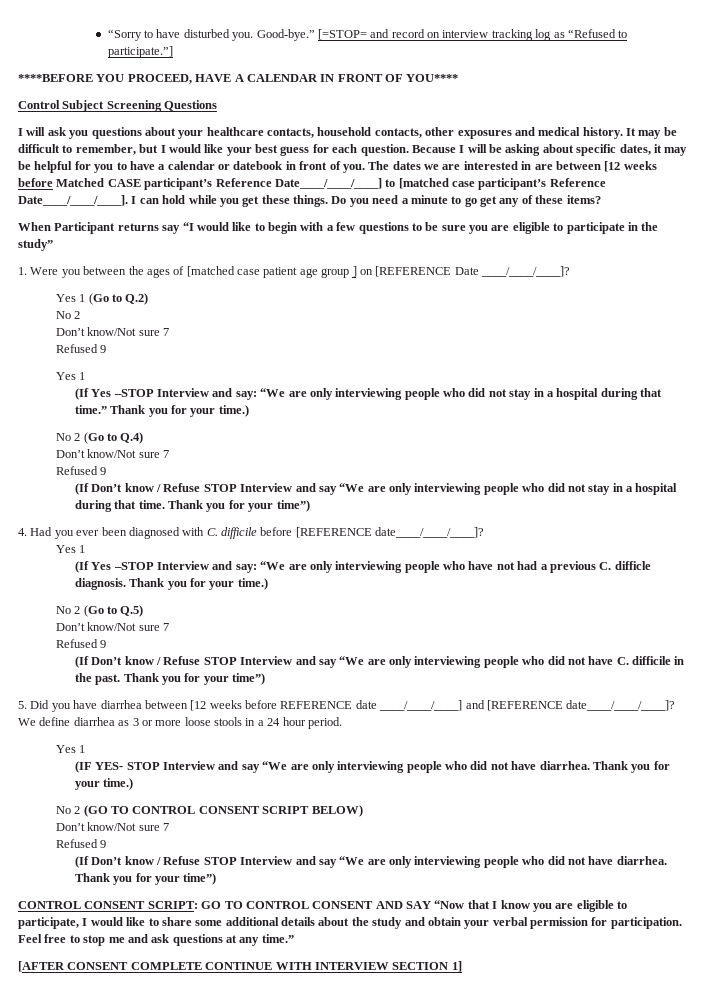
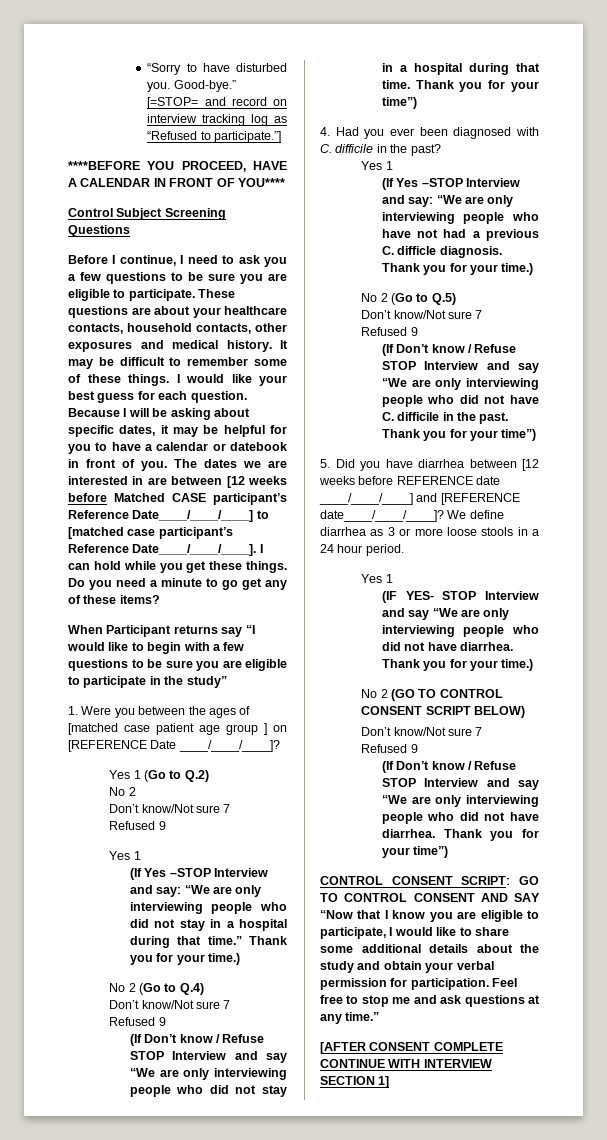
- I will ask you questions about your healthcare contacts, household contacts, other exposures and medical history.
+ Before I continue, I need to ask you a few questions to be sure you are eligible to participate. These questions are about your healthcare contacts, household contacts, other exposures and medical history.
- It may be difficult to remember, but I would like your best guess for each question.
+ It may be difficult to remember some of these things. I would like your best guess for each question.
- 4. Had you ever been diagnosed with C. difficile before [REFERENCE date____/____/____]?
+ 4. Had you ever been diagnosed with C. difficile in the past?

